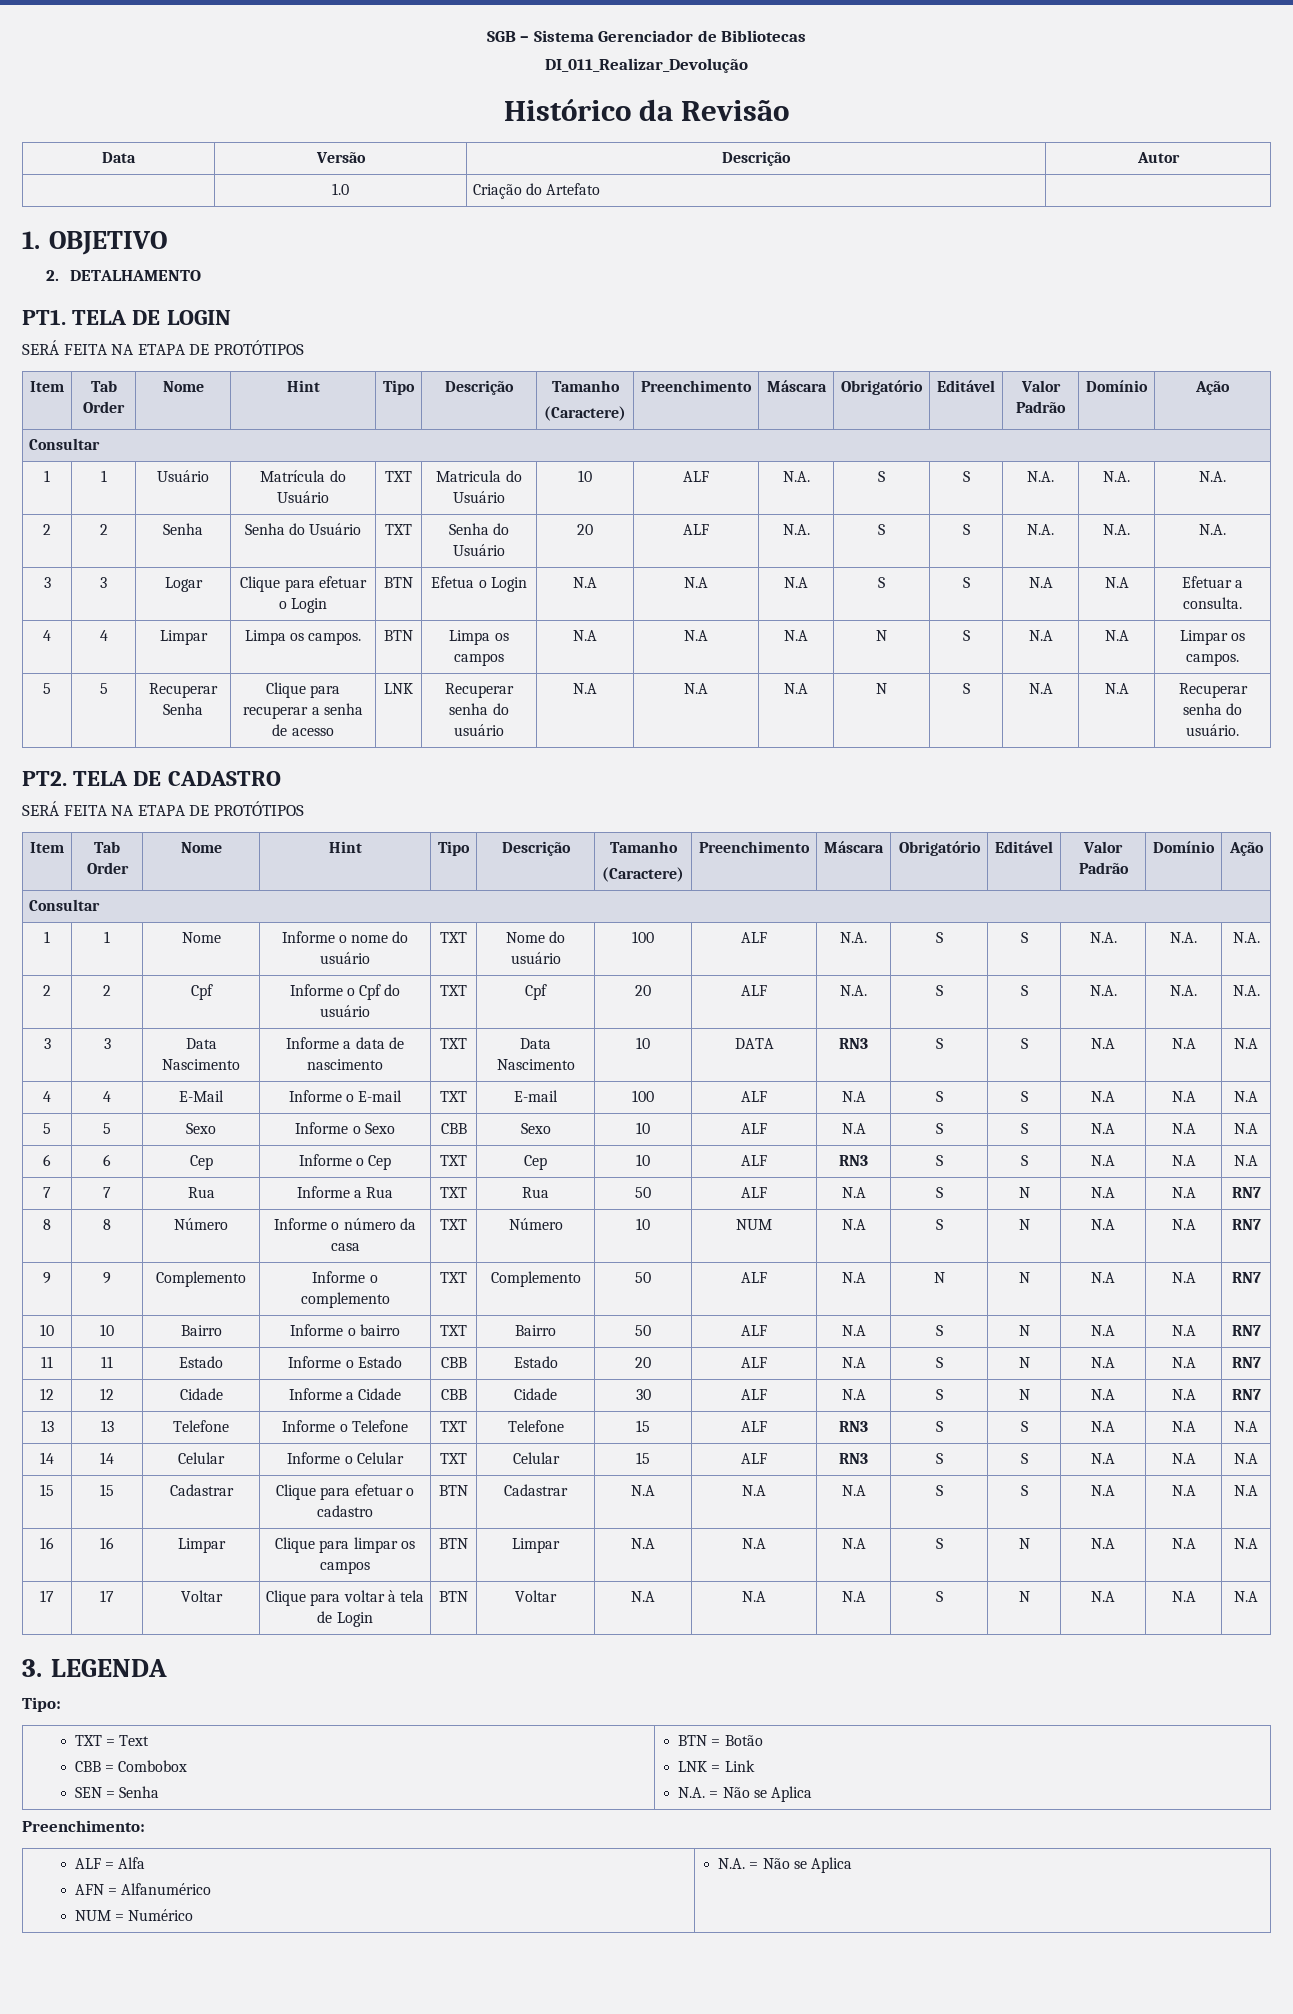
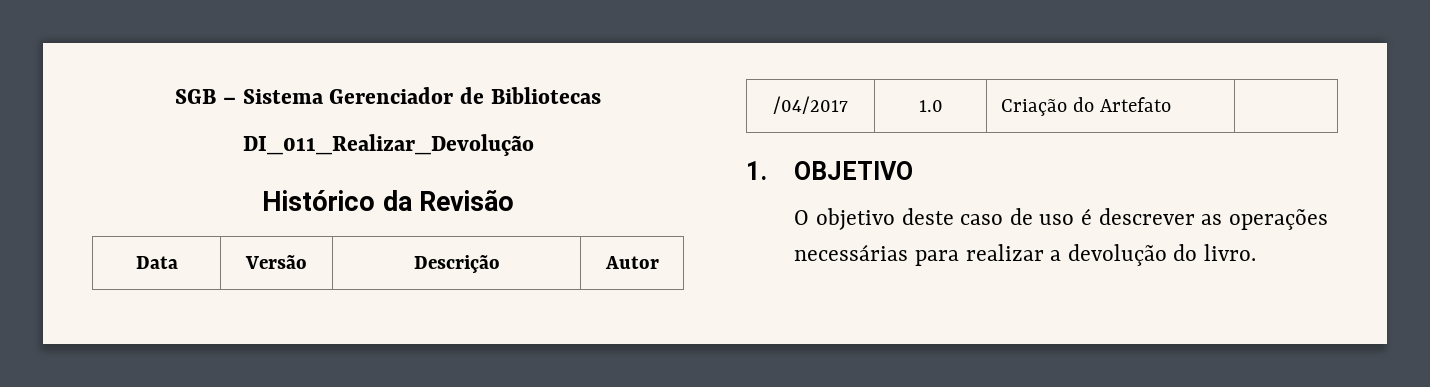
- | 1.0 | Criação do Artefato |
+ /04/2017 | 1.0 | Criação do Artefato |
- 2. DETALHAMENTO
- PT1. TELA DE LOGIN
- SERÁ FEITA NA ETAPA DE PROTÓTIPOS
- Item | Tab Order | Nome | Hint | Tipo | Descrição | Tamanho
- (Caractere) | Preenchimento | Máscara | Obrigatório | Editável | Valor Padrão | Domínio | Ação
- Consultar
- 1 | 1 | Usuário | Matrícula do Usuário | TXT | Matricula do Usuário | 10 | ALF | N.A. | S | S | N.A. | N.A. | N.A.
- 2 | 2 | Senha | Senha do Usuário | TXT | Senha do Usuário | 20 | ALF | N.A. | S | S | N.A. | N.A. | N.A.
- 3 | 3 | Logar | Clique para efetuar o Login | BTN | Efetua o Login | N.A | N.A | N.A | S | S | N.A | N.A | Efetuar a consulta.
- 4 | 4 | Limpar | Limpa os campos. | BTN | Limpa os campos | N.A | N.A | N.A | N | S | N.A | N.A | Limpar os campos.
- 5 | 5 | Recuperar Senha | Clique para recuperar a senha de acesso | LNK | Recuperar senha do usuário | N.A | N.A | N.A | N | S | N.A | N.A | Recuperar senha do usuário.
- PT2. TELA DE CADASTRO
- SERÁ FEITA NA ETAPA DE PROTÓTIPOS
- Item | Tab Order | Nome | Hint | Tipo | Descrição | Tamanho
- (Caractere) | Preenchimento | Máscara | Obrigatório | Editável | Valor Padrão | Domínio | Ação
- Consultar
- 1 | 1 | Nome | Informe o nome do usuário | TXT | Nome do usuário | 100 | ALF | N.A. | S | S | N.A. | N.A. | N.A.
- 2 | 2 | Cpf | Informe o Cpf do usuário | TXT | Cpf | 20 | ALF | N.A. | S | S | N.A. | N.A. | N.A.
- 3 | 3 | Data Nascimento | Informe a data de nascimento | TXT | Data Nascimento | 10 | DATA | RN3 | S | S | N.A | N.A | N.A
- 4 | 4 | E-Mail | Informe o E-mail | TXT | E-mail | 100 | ALF | N.A | S | S | N.A | N.A | N.A
- 5 | 5 | Sexo | Informe o Sexo | CBB | Sexo | 10 | ALF | N.A | S | S | N.A | N.A | N.A
- 6 | 6 | Cep | Informe o Cep | TXT | Cep | 10 | ALF | RN3 | S | S | N.A | N.A | N.A
- 7 | 7 | Rua | Informe a Rua | TXT | Rua | 50 | ALF | N.A | S | N | N.A | N.A | RN7
- 8 | 8 | Número | Informe o número da casa | TXT | Número | 10 | NUM | N.A | S | N | N.A | N.A | RN7
- 9 | 9 | Complemento | Informe o complemento | TXT | Complemento | 50 | ALF | N.A | N | N | N.A | N.A | RN7
- 10 | 10 | Bairro | Informe o bairro | TXT | Bairro | 50 | ALF | N.A | S | N | N.A | N.A | RN7
- 11 | 11 | Estado | Informe o Estado | CBB | Estado | 20 | ALF | N.A | S | N | N.A | N.A | RN7
- 12 | 12 | Cidade | Informe a Cidade | CBB | Cidade | 30 | ALF | N.A | S | N | N.A | N.A | RN7
- 13 | 13 | Telefone | Informe o Telefone | TXT | Telefone | 15 | ALF | RN3 | S | S | N.A | N.A | N.A
- 14 | 14 | Celular | Informe o Celular | TXT | Celular | 15 | ALF | RN3 | S | S | N.A | N.A | N.A
- 15 | 15 | Cadastrar | Clique para efetuar o cadastro | BTN | Cadastrar | N.A | N.A | N.A | S | S | N.A | N.A | N.A
- 16 | 16 | Limpar | Clique para limpar os campos | BTN | Limpar | N.A | N.A | N.A | S | N | N.A | N.A | N.A
- 17 | 17 | Voltar | Clique para voltar à tela de Login | BTN | Voltar | N.A | N.A | N.A | S | N | N.A | N.A | N.A
- 3. LEGENDA
- Tipo:
- TXT = Text
- CBB = Combobox
- SEN = Senha | BTN = Botão
- LNK = Link
- N.A. = Não se Aplica
- Preenchimento:
- ALF = Alfa
- AFN = Alfanumérico
- NUM = Numérico | N.A. = Não se Aplica
+ O objetivo deste caso de uso é descrever as operações necessárias para realizar a devolução do livro.

